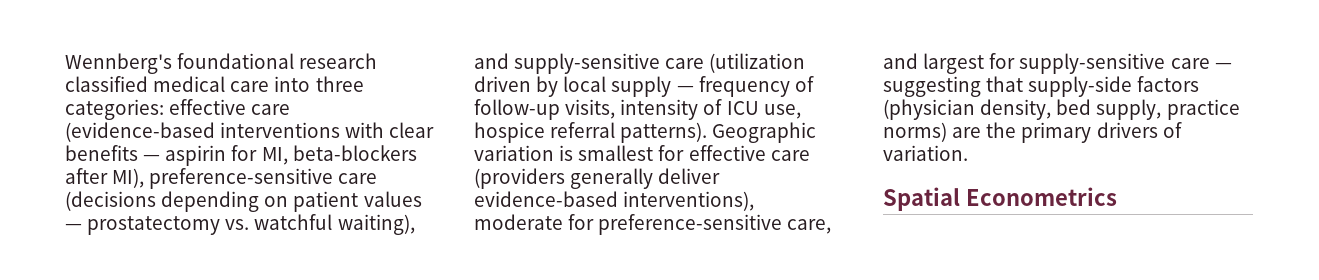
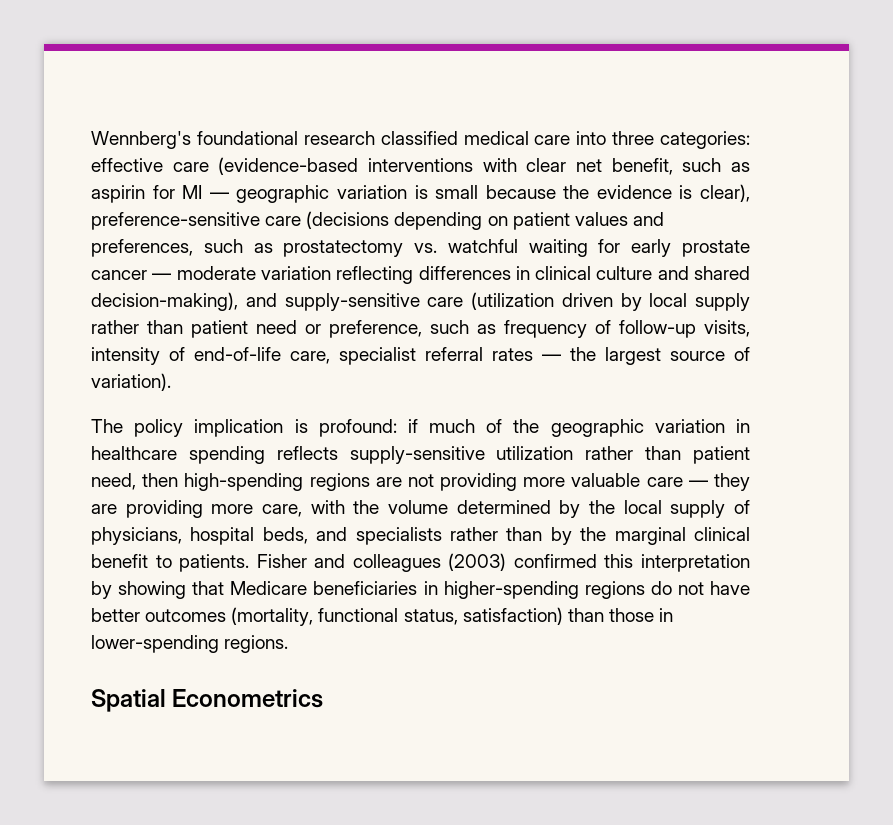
- Wennberg's foundational research classified medical care into three categories: effective care (evidence-based interventions with clear benefits — aspirin for MI, beta-blockers after MI), preference-sensitive care (decisions depending on patient values — prostatectomy vs. watchful waiting), and supply-sensitive care (utilization driven by local supply — frequency of follow-up visits, intensity of ICU use, hospice referral patterns). Geographic variation is smallest for effective care (providers generally deliver evidence-based interventions), moderate for preference-sensitive care, and largest for supply-sensitive care — suggesting that supply-side factors (physician density, bed supply, practice norms) are the primary drivers of variation.
+ Wennberg's foundational research classified medical care into three categories: effective care (evidence-based interventions with clear net benefit, such as aspirin for MI — geographic variation is small because the evidence is clear), preference-sensitive care (decisions depending on patient values and preferences, such as prostatectomy vs. watchful waiting for early prostate cancer — moderate variation reflecting differences in clinical culture and shared decision-making), and supply-sensitive care (utilization driven by local supply rather than patient need or preference, such as frequency of follow-up visits, intensity of end-of-life care, specialist referral rates — the largest source of variation).
+ The policy implication is profound: if much of the geographic variation in healthcare spending reflects supply-sensitive utilization rather than patient need, then high-spending regions are not providing more valuable care — they are providing more care, with the volume determined by the local supply of physicians, hospital beds, and specialists rather than by the marginal clinical benefit to patients. Fisher and colleagues (2003) confirmed this interpretation by showing that Medicare beneficiaries in higher-spending regions do not have better outcomes (mortality, functional status, satisfaction) than those in lower-spending regions.

